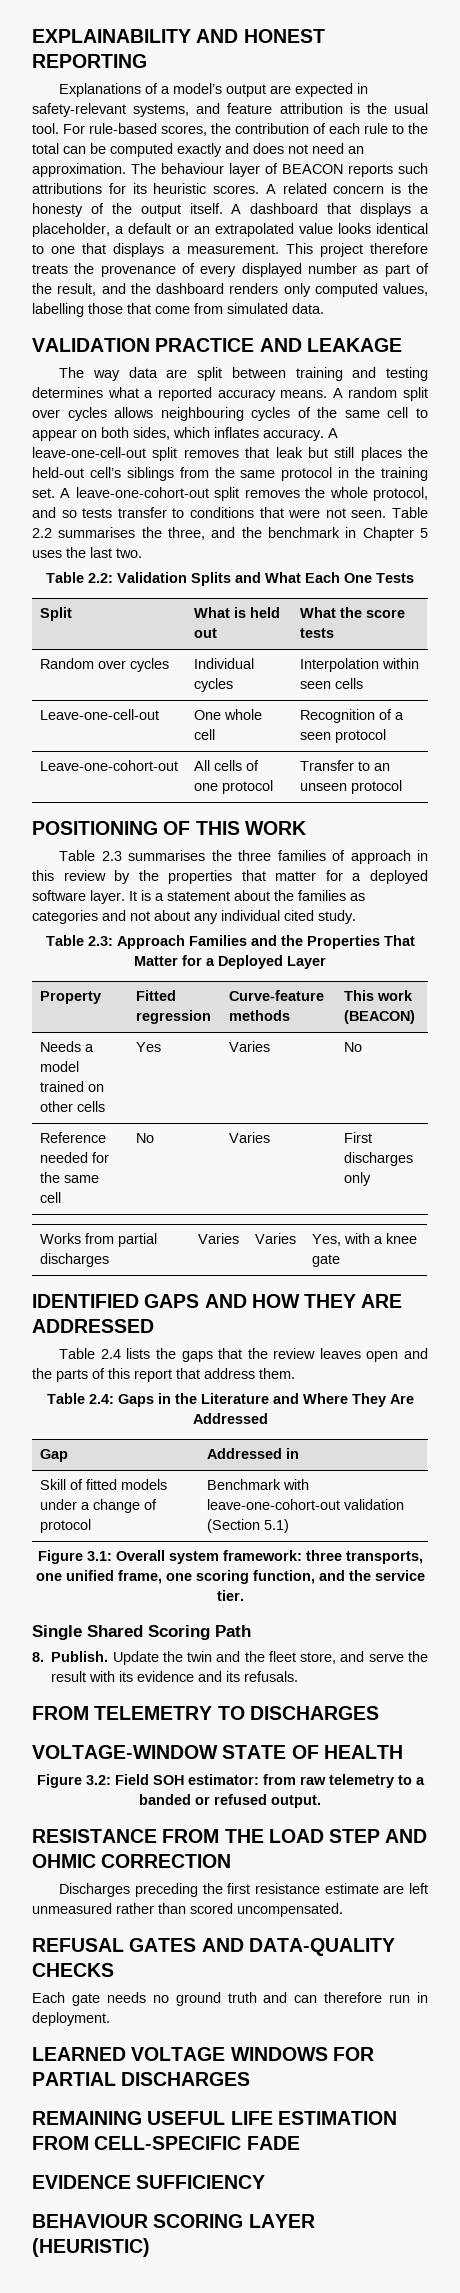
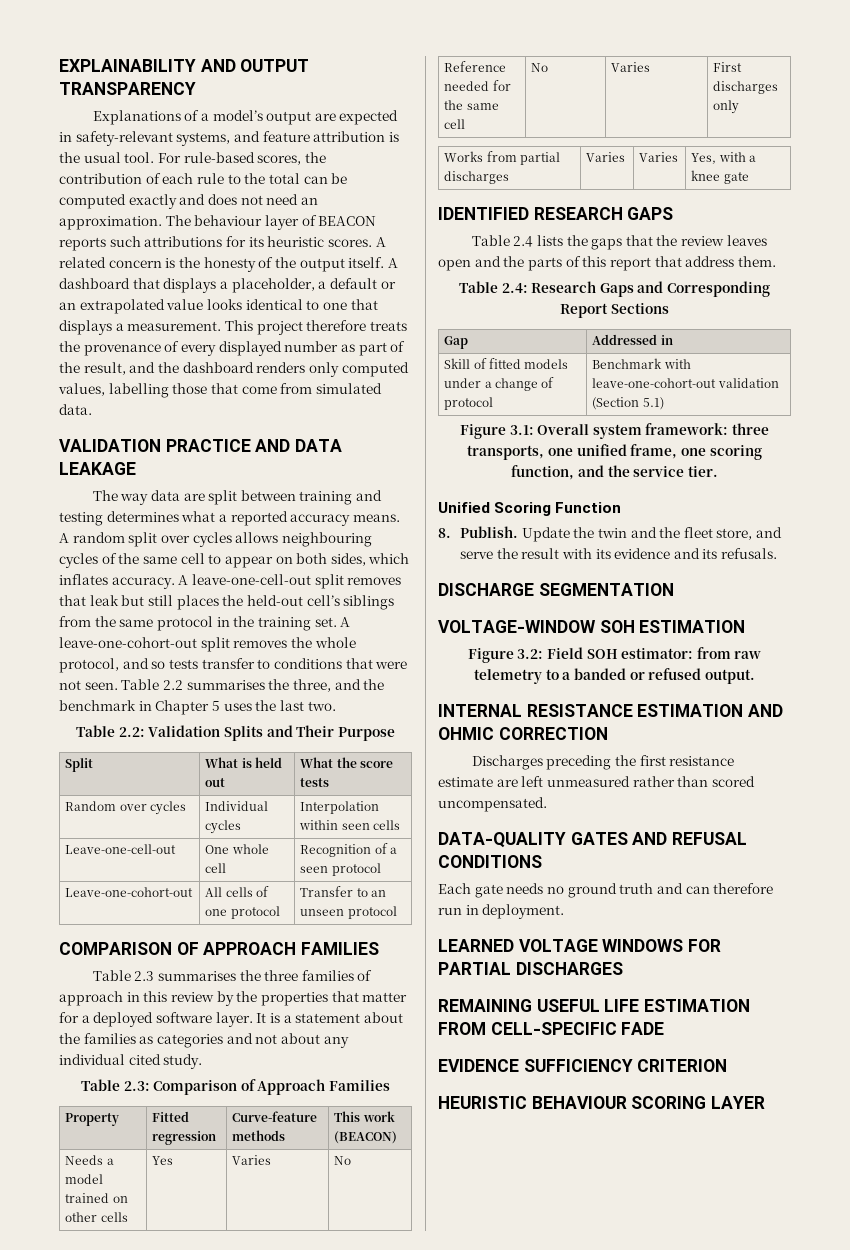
- EXPLAINABILITY AND HONEST REPORTING
+ EXPLAINABILITY AND OUTPUT TRANSPARENCY
- VALIDATION PRACTICE AND LEAKAGE
+ VALIDATION PRACTICE AND DATA LEAKAGE
- Table 2.2: Validation Splits and What Each One Tests
+ Table 2.2: Validation Splits and Their Purpose
- POSITIONING OF THIS WORK
+ COMPARISON OF APPROACH FAMILIES
- Table 2.3: Approach Families and the Properties That Matter for a Deployed Layer
+ Table 2.3: Comparison of Approach Families
- IDENTIFIED GAPS AND HOW THEY ARE ADDRESSED
+ IDENTIFIED RESEARCH GAPS
- Table 2.4: Gaps in the Literature and Where They Are Addressed
+ Table 2.4: Research Gaps and Corresponding Report Sections
- Single Shared Scoring Path
+ Unified Scoring Function
- FROM TELEMETRY TO DISCHARGES
- VOLTAGE-WINDOW STATE OF HEALTH
+ DISCHARGE SEGMENTATION
+ VOLTAGE-WINDOW SOH ESTIMATION
- RESISTANCE FROM THE LOAD STEP AND OHMIC CORRECTION
+ INTERNAL RESISTANCE ESTIMATION AND OHMIC CORRECTION
- REFUSAL GATES AND DATA-QUALITY CHECKS
+ DATA-QUALITY GATES AND REFUSAL CONDITIONS
- EVIDENCE SUFFICIENCY
- BEHAVIOUR SCORING LAYER (HEURISTIC)
+ EVIDENCE SUFFICIENCY CRITERION
+ HEURISTIC BEHAVIOUR SCORING LAYER

